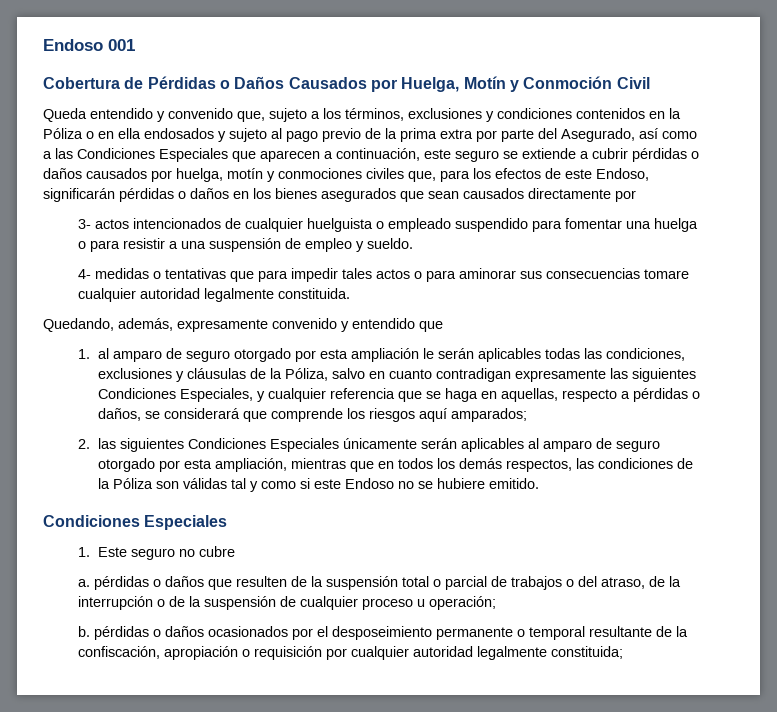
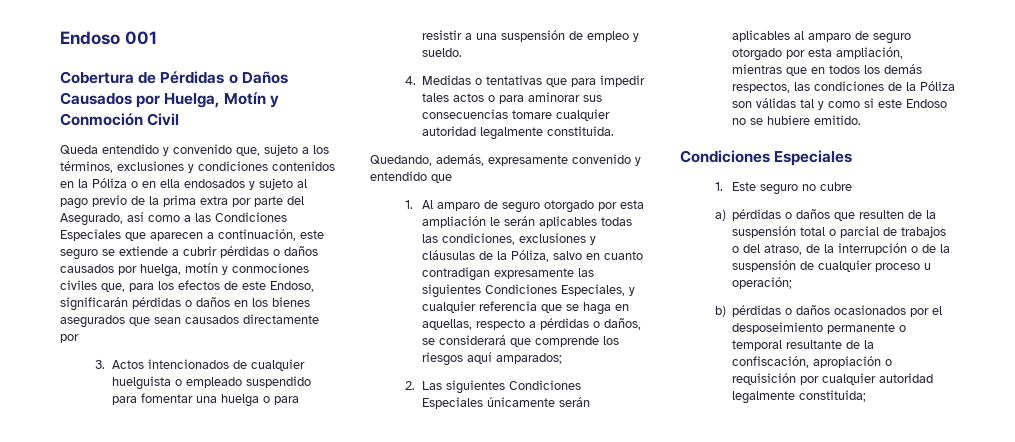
- 3- actos intencionados de cualquier huelguista o empleado suspendido para fomentar una huelga o para resistir a una suspensión de empleo y sueldo.
+ 3. Actos intencionados de cualquier huelguista o empleado suspendido para fomentar una huelga o para resistir a una suspensión de empleo y sueldo.
- 4- medidas o tentativas que para impedir tales actos o para aminorar sus consecuencias tomare cualquier autoridad legalmente constituida.
+ 4. Medidas o tentativas que para impedir tales actos o para aminorar sus consecuencias tomare cualquier autoridad legalmente constituida.
- 1. al amparo de seguro otorgado por esta ampliación le serán aplicables todas las condiciones, exclusiones y cláusulas de la Póliza, salvo en cuanto contradigan expresamente las siguientes Condiciones Especiales, y cualquier referencia que se haga en aquellas, respecto a pérdidas o daños, se considerará que comprende los riesgos aquí amparados;
+ 1. Al amparo de seguro otorgado por esta ampliación le serán aplicables todas las condiciones, exclusiones y cláusulas de la Póliza, salvo en cuanto contradigan expresamente las siguientes Condiciones Especiales, y cualquier referencia que se haga en aquellas, respecto a pérdidas o daños, se considerará que comprende los riesgos aquí amparados;
- 2. las siguientes Condiciones Especiales únicamente serán aplicables al amparo de seguro otorgado por esta ampliación, mientras que en todos los demás respectos, las condiciones de la Póliza son válidas tal y como si este Endoso no se hubiere emitido.
+ 2. Las siguientes Condiciones Especiales únicamente serán aplicables al amparo de seguro otorgado por esta ampliación, mientras que en todos los demás respectos, las condiciones de la Póliza son válidas tal y como si este Endoso no se hubiere emitido.
- a. pérdidas o daños que resulten de la suspensión total o parcial de trabajos o del atraso, de la interrupción o de la suspensión de cualquier proceso u operación;
+ a) pérdidas o daños que resulten de la suspensión total o parcial de trabajos o del atraso, de la interrupción o de la suspensión de cualquier proceso u operación;
- b. pérdidas o daños ocasionados por el desposeimiento permanente o temporal resultante de la confiscación, apropiación o requisición por cualquier autoridad legalmente constituida;
+ b) pérdidas o daños ocasionados por el desposeimiento permanente o temporal resultante de la confiscación, apropiación o requisición por cualquier autoridad legalmente constituida;

